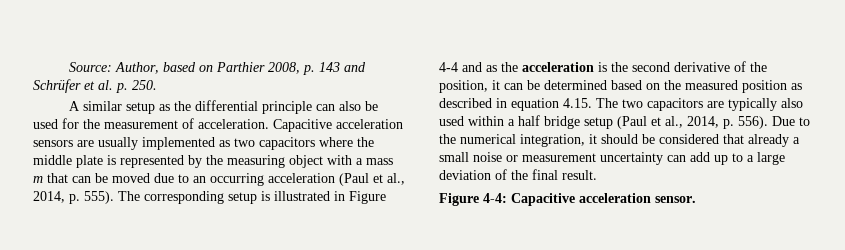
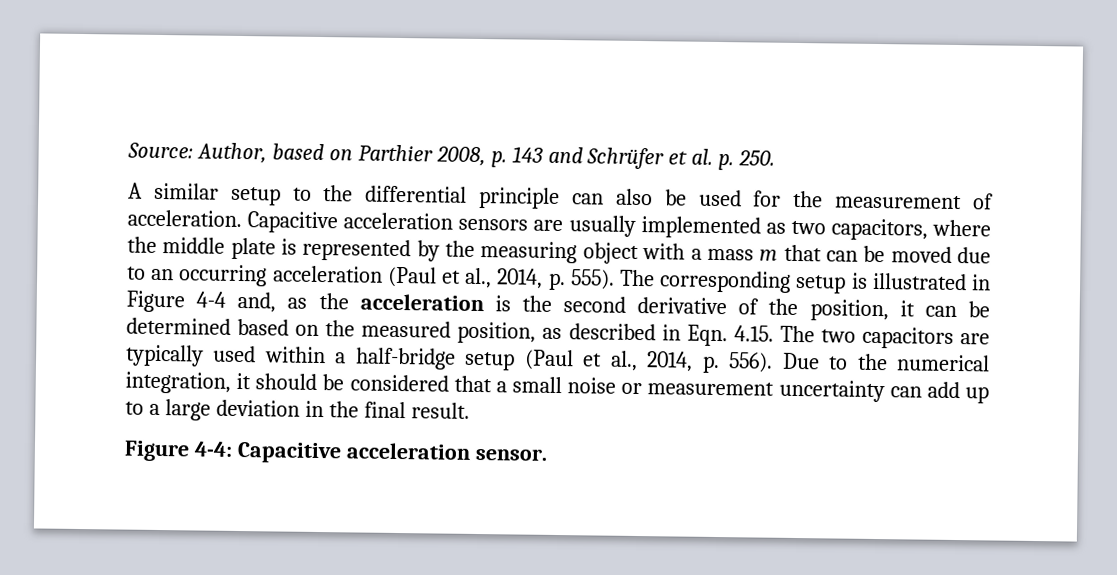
- A similar setup as the differential principle can also be used for the measurement of acceleration.
+ A similar setup to the differential principle can also be used for the measurement of acceleration.
- Capacitive acceleration sensors are usually implemented as two capacitors where the middle plate is represented by the measuring object with a mass m that can be moved due to an occurring acceleration (Paul et al., 2014, p. 555).
+ Capacitive acceleration sensors are usually implemented as two capacitors, where the middle plate is represented by the measuring object with a mass m that can be moved due to an occurring acceleration (Paul et al., 2014, p. 555).
- The corresponding setup is illustrated in Figure 4-4 and as the acceleration is the second derivative of the position, it can be determined based on the measured position as described in equation 4.15. The two capacitors are typically also used within a half bridge setup (Paul et al., 2014, p. 556).
+ The corresponding setup is illustrated in Figure 4-4 and, as the acceleration is the second derivative of the position, it can be determined based on the measured position, as described in Eqn. 4.15. The two capacitors are typically used within a half-bridge setup (Paul et al., 2014, p. 556).
- Due to the numerical integration, it should be considered that already a small noise or measurement uncertainty can add up to a large deviation of the final result.
+ Due to the numerical integration, it should be considered that a small noise or measurement uncertainty can add up to a large deviation in the final result.

